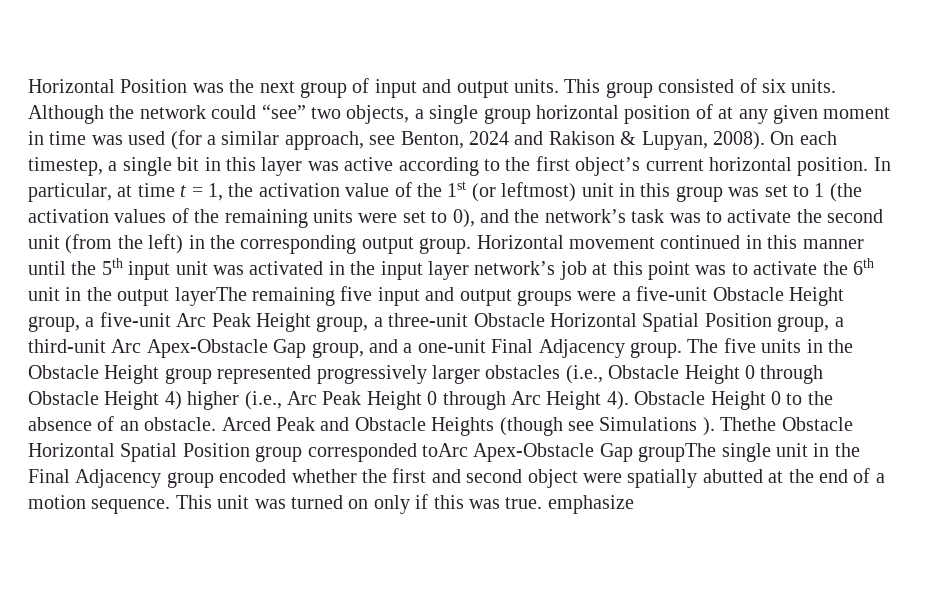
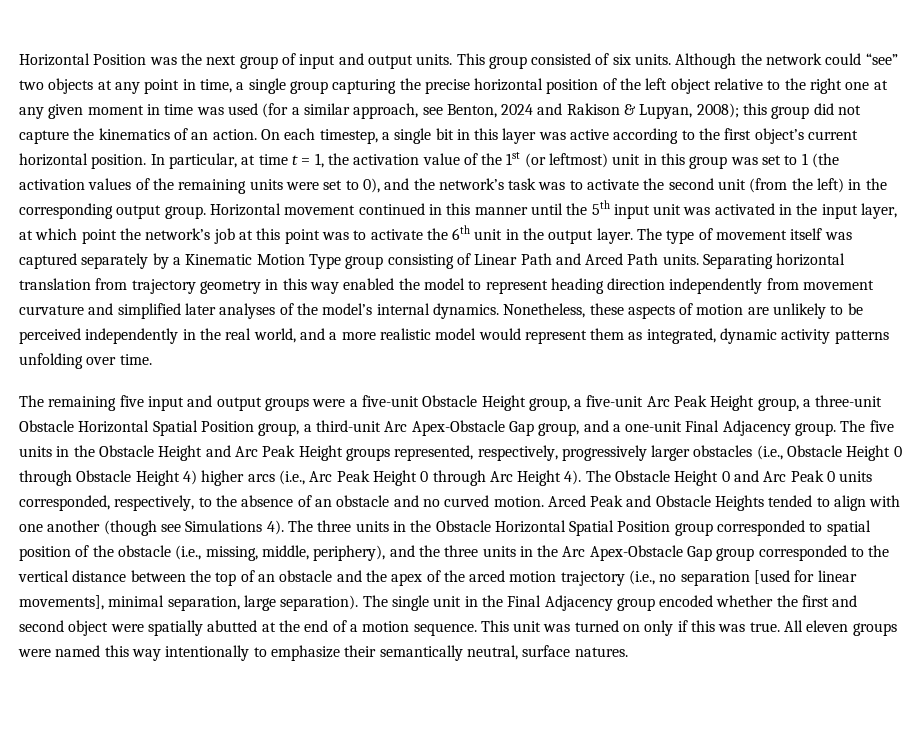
- Although the network could “see” two objects, a single group horizontal position of at any given moment in time was used (for a similar approach, see Benton, 2024 and Rakison & Lupyan, 2008).
+ Although the network could “see” two objects at any point in time, a single group capturing the precise horizontal position of the left object relative to the right one at any given moment in time was used (for a similar approach, see Benton, 2024 and Rakison & Lupyan, 2008); this group did not capture the kinematics of an action.
- Horizontal movement continued in this manner until the 5th input unit was activated in the input layer network’s job at this point was to activate the 6th unit in the output layerThe remaining five input and output groups were a five-unit Obstacle Height group, a five-unit Arc Peak Height group, a three-unit Obstacle Horizontal Spatial Position group, a third-unit Arc Apex-Obstacle Gap group, and a one-unit Final Adjacency group.
+ Horizontal movement continued in this manner until the 5th input unit was activated in the input layer, at which point the network’s job at this point was to activate the 6th unit in the output layer. The type of movement itself was captured separately by a Kinematic Motion Type group consisting of Linear Path and Arced Path units. Separating horizontal translation from trajectory geometry in this way enabled the model to represent heading direction independently from movement curvature and simplified later analyses of the model’s internal dynamics. Nonetheless, these aspects of motion are unlikely to be perceived independently in the real world, and a more realistic model would represent them as integrated, dynamic activity patterns unfolding over time.
+ The remaining five input and output groups were a five-unit Obstacle Height group, a five-unit Arc Peak Height group, a three-unit Obstacle Horizontal Spatial Position group, a third-unit Arc Apex-Obstacle Gap group, and a one-unit Final Adjacency group.
- The five units in the Obstacle Height group represented progressively larger obstacles (i.e., Obstacle Height 0 through Obstacle Height 4) higher (i.e., Arc Peak Height 0 through Arc Height 4).
+ The five units in the Obstacle Height and Arc Peak Height groups represented, respectively, progressively larger obstacles (i.e., Obstacle Height 0 through Obstacle Height 4) higher arcs (i.e., Arc Peak Height 0 through Arc Height 4).
- Obstacle Height 0 to the absence of an obstacle.
+ The Obstacle Height 0 and Arc Peak 0 units corresponded, respectively, to the absence of an obstacle and no curved motion.
- Arced Peak and Obstacle Heights (though see Simulations ). Thethe Obstacle Horizontal Spatial Position group corresponded toArc Apex-Obstacle Gap groupThe single unit in the Final Adjacency group encoded whether the first and second object were spatially abutted at the end of a motion sequence.
+ Arced Peak and Obstacle Heights tended to align with one another (though see Simulations 4). The three units in the Obstacle Horizontal Spatial Position group corresponded to spatial position of the obstacle (i.e., missing, middle, periphery), and the three units in the Arc Apex-Obstacle Gap group corresponded to the vertical distance between the top of an obstacle and the apex of the arced motion trajectory (i.e., no separation [used for linear movements], minimal separation, large separation). The single unit in the Final Adjacency group encoded whether the first and second object were spatially abutted at the end of a motion sequence.
- This unit was turned on only if this was true. emphasize
+ This unit was turned on only if this was true. All eleven groups were named this way intentionally to emphasize their semantically neutral, surface natures.

